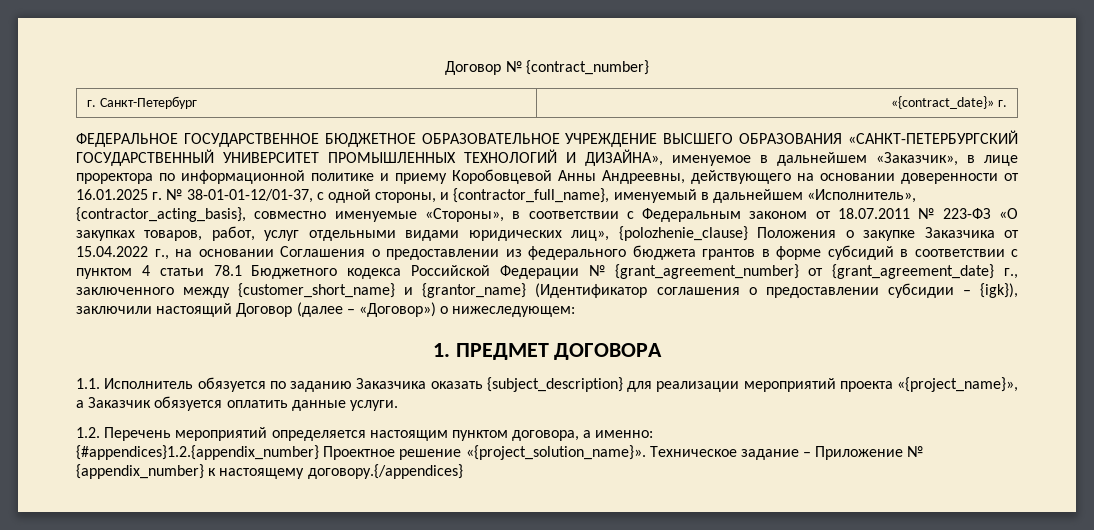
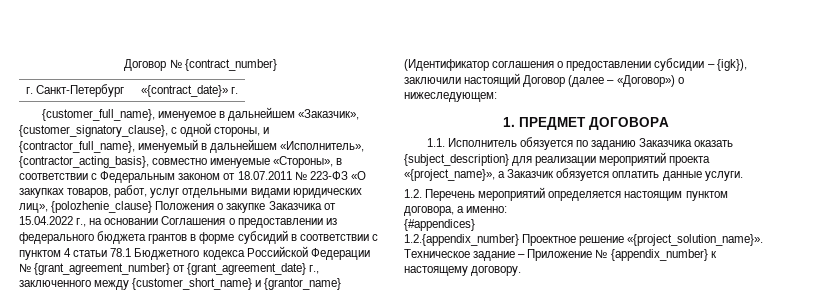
- ФЕДЕРАЛЬНОЕ ГОСУДАРСТВЕННОЕ БЮДЖЕТНОЕ ОБРАЗОВАТЕЛЬНОЕ УЧРЕЖДЕНИЕ ВЫСШЕГО ОБРАЗОВАНИЯ «САНКТ-ПЕТЕРБУРГСКИЙ ГОСУДАРСТВЕННЫЙ УНИВЕРСИТЕТ ПРОМЫШЛЕННЫХ ТЕХНОЛОГИЙ И ДИЗАЙНА», именуемое в дальнейшем «Заказчик», в лице проректора по информационной политике и приему Коробовцевой Анны Андреевны, действующего на основании доверенности от 16.01.2025 г. № 38-01-01-12/01-37, с одной стороны, и {contractor_full_name}, именуемый в дальнейшем «Исполнитель», {contractor_acting_basis}, совместно именуемые «Стороны», в соответствии с Федеральным законом от 18.07.2011 № 223-ФЗ «О закупках товаров, работ, услуг отдельными видами юридических лиц», {polozhenie_clause} Положения о закупке Заказчика от 15.04.2022 г., на основании Соглашения о предоставлении из федерального бюджета грантов в форме субсидий в соответствии с пунктом 4 статьи 78.1 Бюджетного кодекса Российской Федерации № {grant_agreement_number} от {grant_agreement_date} г., заключенного между {customer_short_name} и {grantor_name} (Идентификатор соглашения о предоставлении субсидии – {igk}), заключили настоящий Договор (далее – «Договор») о нижеследующем:
+ {customer_full_name}, именуемое в дальнейшем «Заказчик», {customer_signatory_clause}, с одной стороны, и {contractor_full_name}, именуемый в дальнейшем «Исполнитель», {contractor_acting_basis}, совместно именуемые «Стороны», в соответствии с Федеральным законом от 18.07.2011 № 223-ФЗ «О закупках товаров, работ, услуг отдельными видами юридических лиц», {polozhenie_clause} Положения о закупке Заказчика от 15.04.2022 г., на основании Соглашения о предоставлении из федерального бюджета грантов в форме субсидий в соответствии с пунктом 4 статьи 78.1 Бюджетного кодекса Российской Федерации № {grant_agreement_number} от {grant_agreement_date} г., заключенного между {customer_short_name} и {grantor_name} (Идентификатор соглашения о предоставлении субсидии – {igk}), заключили настоящий Договор (далее – «Договор») о нижеследующем:
- {#appendices}1.2.{appendix_number} Проектное решение «{project_solution_name}».
+ {#appendices}
+ 1.2.{appendix_number} Проектное решение «{project_solution_name}».
- Техническое задание – Приложение № {appendix_number} к настоящему договору.{/appendices}
+ Техническое задание – Приложение № {appendix_number} к настоящему договору.

